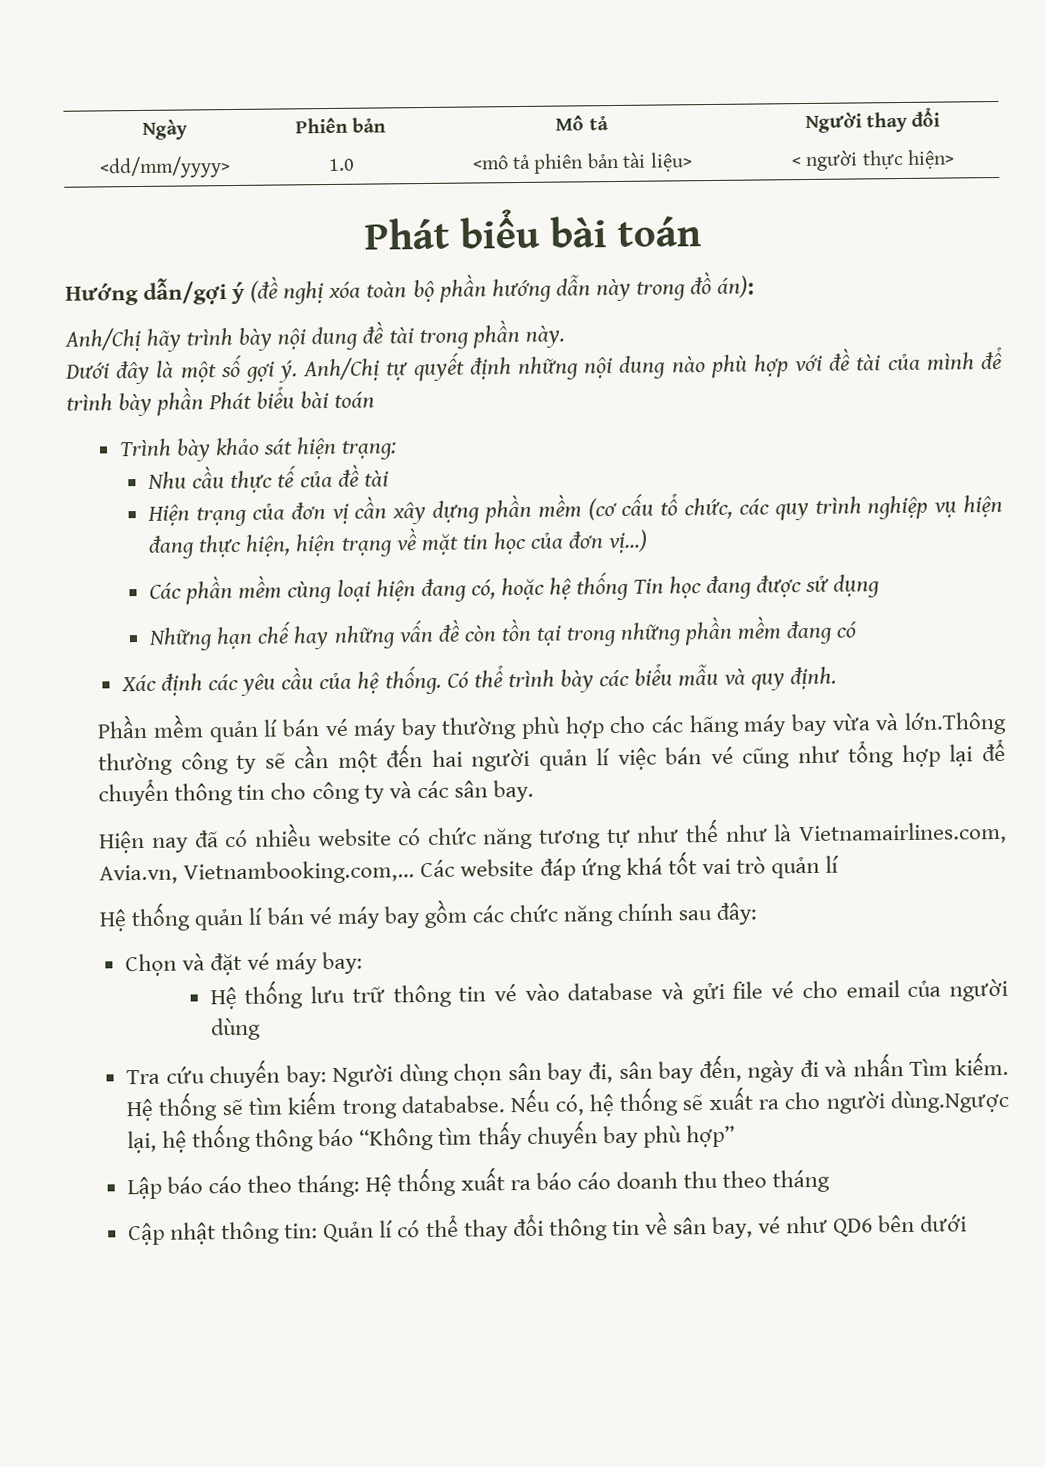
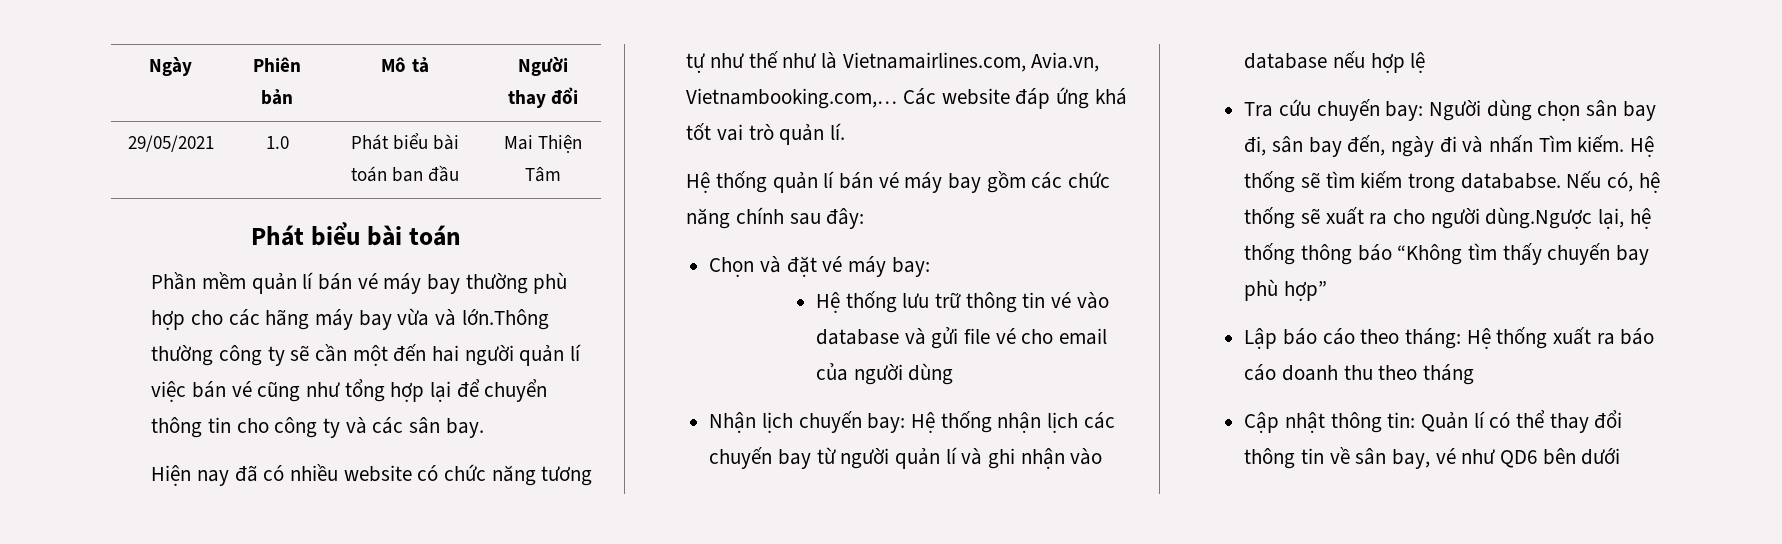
- <dd/mm/yyyy> | 1.0 | <mô tả phiên bản tài liệu> | < người thực hiện>
+ 29/05/2021 | 1.0 | Phát biểu bài toán ban đầu | Mai Thiện Tâm
  Phát biểu bài toán
- Hướng dẫn/gợi ý (đề nghị xóa toàn bộ phần hướng dẫn này trong đồ án):
- Anh/Chị hãy trình bày nội dung đề tài trong phần này.
- Dưới đây là một số gợi ý. Anh/Chị tự quyết định những nội dung nào phù hợp với đề tài của mình để trình bày phần Phát biểu bài toán
- Trình bày khảo sát hiện trạng:
- Nhu cầu thực tế của đề tài
- Hiện trạng của đơn vị cần xây dựng phần mềm (cơ cấu tổ chức, các quy trình nghiệp vụ hiện đang thực hiện, hiện trạng về mặt tin học của đơn vị…)
- Các phần mềm cùng loại hiện đang có, hoặc hệ thống Tin học đang được sử dụng
- Những hạn chế hay những vấn đề còn tồn tại trong những phần mềm đang có
- Xác định các yêu cầu của hệ thống. Có thể trình bày các biểu mẫu và quy định.
- Các website đáp ứng khá tốt vai trò quản lí
+ Các website đáp ứng khá tốt vai trò quản lí.
+ Nhận lịch chuyến bay: Hệ thống nhận lịch các chuyến bay từ người quản lí và ghi nhận vào database nếu hợp lệ

